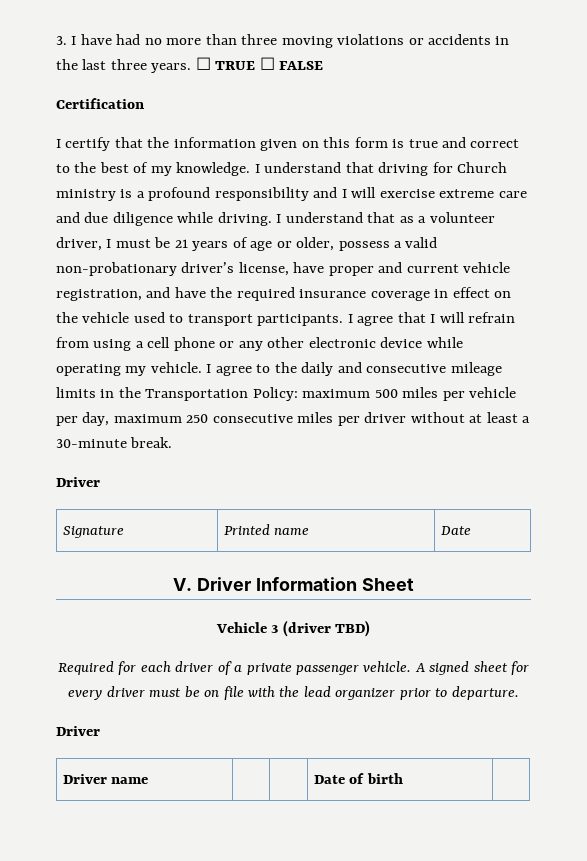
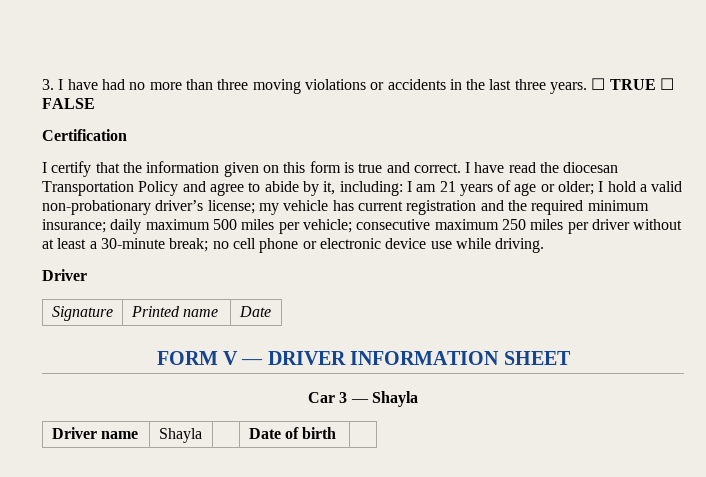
- I certify that the information given on this form is true and correct to the best of my knowledge. I understand that driving for Church ministry is a profound responsibility and I will exercise extreme care and due diligence while driving. I understand that as a volunteer driver, I must be 21 years of age or older, possess a valid non-probationary driver’s license, have proper and current vehicle registration, and have the required insurance coverage in effect on the vehicle used to transport participants. I agree that I will refrain from using a cell phone or any other electronic device while operating my vehicle. I agree to the daily and consecutive mileage limits in the Transportation Policy: maximum 500 miles per vehicle per day, maximum 250 consecutive miles per driver without at least a 30-minute break.
+ I certify that the information given on this form is true and correct. I have read the diocesan Transportation Policy and agree to abide by it, including: I am 21 years of age or older; I hold a valid non-probationary driver’s license; my vehicle has current registration and the required minimum insurance; daily maximum 500 miles per vehicle; consecutive maximum 250 miles per driver without at least a 30-minute break; no cell phone or electronic device use while driving.
- V. Driver Information Sheet
- Vehicle 3 (driver TBD)
- Required for each driver of a private passenger vehicle. A signed sheet for every driver must be on file with the lead organizer prior to departure.
- Driver
+ FORM V — DRIVER INFORMATION SHEET
+ Car 3 — Shayla
- Driver name | | | Date of birth |
+ Driver name | Shayla | | Date of birth |

